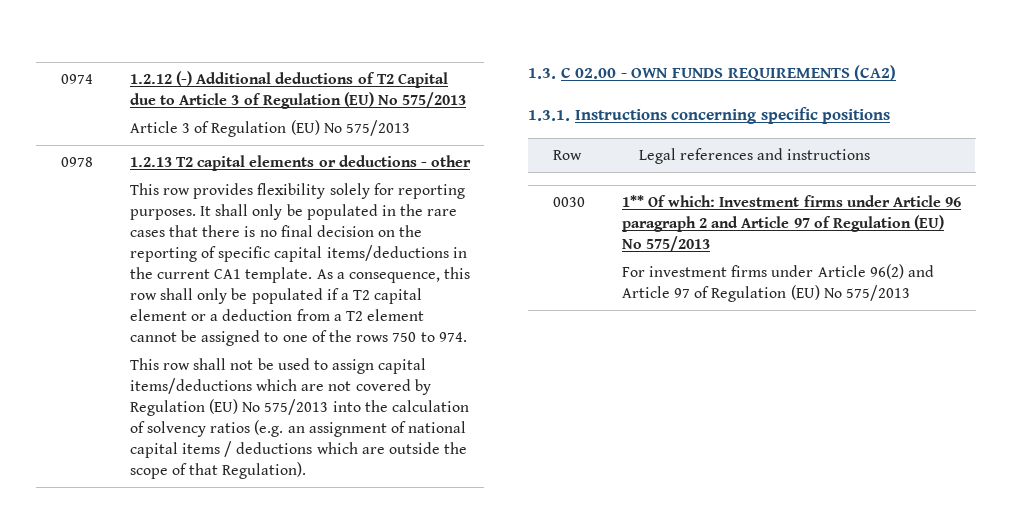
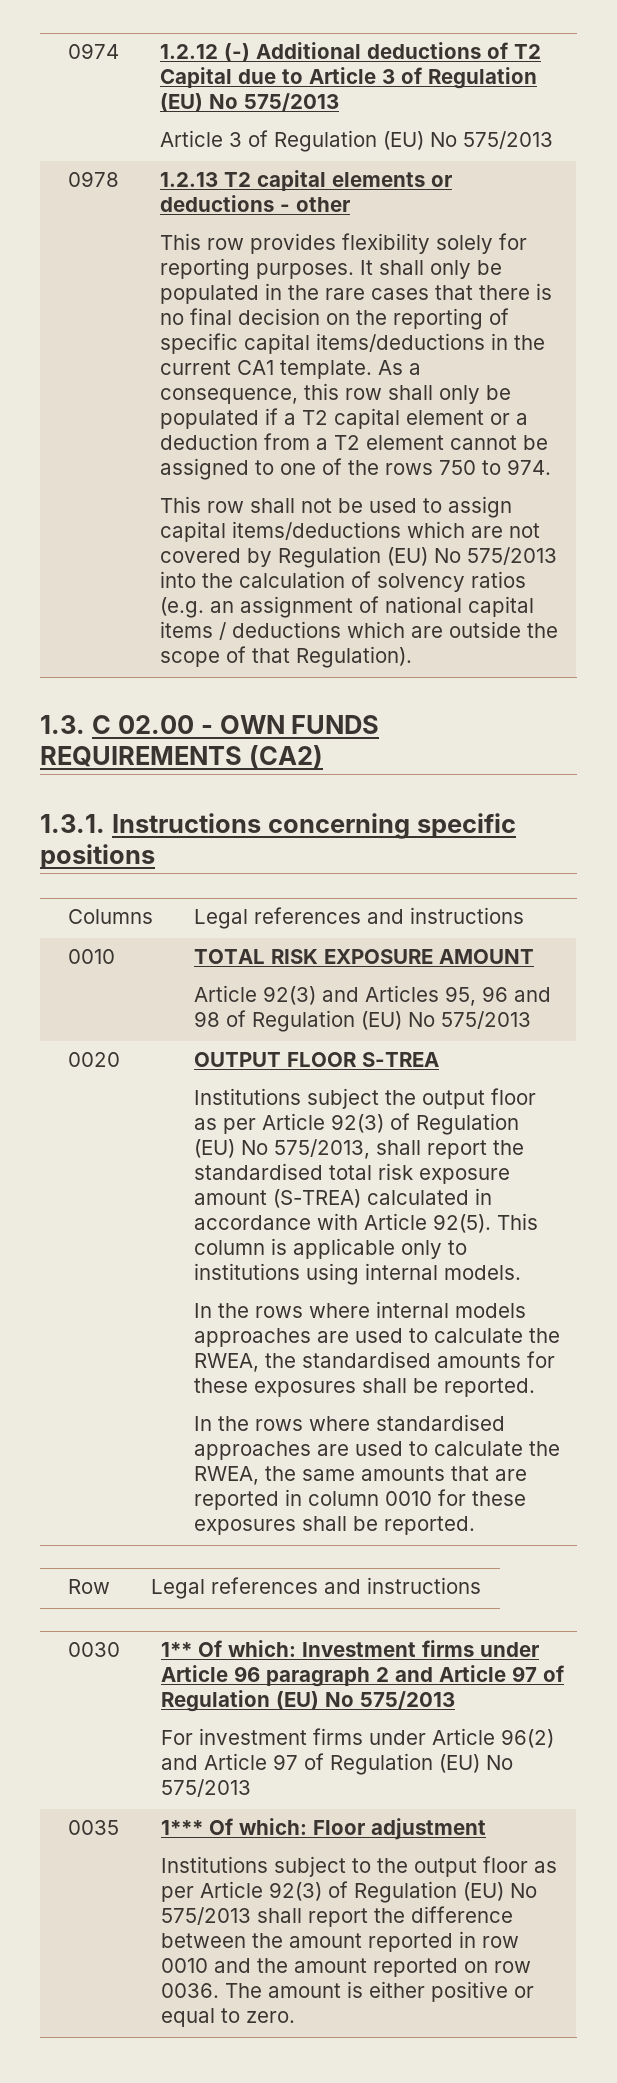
+ Columns | Legal references and instructions
+ 0010 | TOTAL RISK EXPOSURE AMOUNT
+ Article 92(3) and Articles 95, 96 and 98 of Regulation (EU) No 575/2013
+ 0020 | OUTPUT FLOOR S-TREA
+ Institutions subject the output floor as per Article 92(3) of Regulation (EU) No 575/2013, shall report the standardised total risk exposure amount (S-TREA) calculated in accordance with Article 92(5). This column is applicable only to institutions using internal models.
+ In the rows where internal models approaches are used to calculate the RWEA, the standardised amounts for these exposures shall be reported.
+ In the rows where standardised approaches are used to calculate the RWEA, the same amounts that are reported in column 0010 for these exposures shall be reported.
+ 0035 | 1*** Of which: Floor adjustment
+ Institutions subject to the output floor as per Article 92(3) of Regulation (EU) No 575/2013 shall report the difference between the amount reported in row 0010 and the amount reported on row 0036. The amount is either positive or equal to zero.

